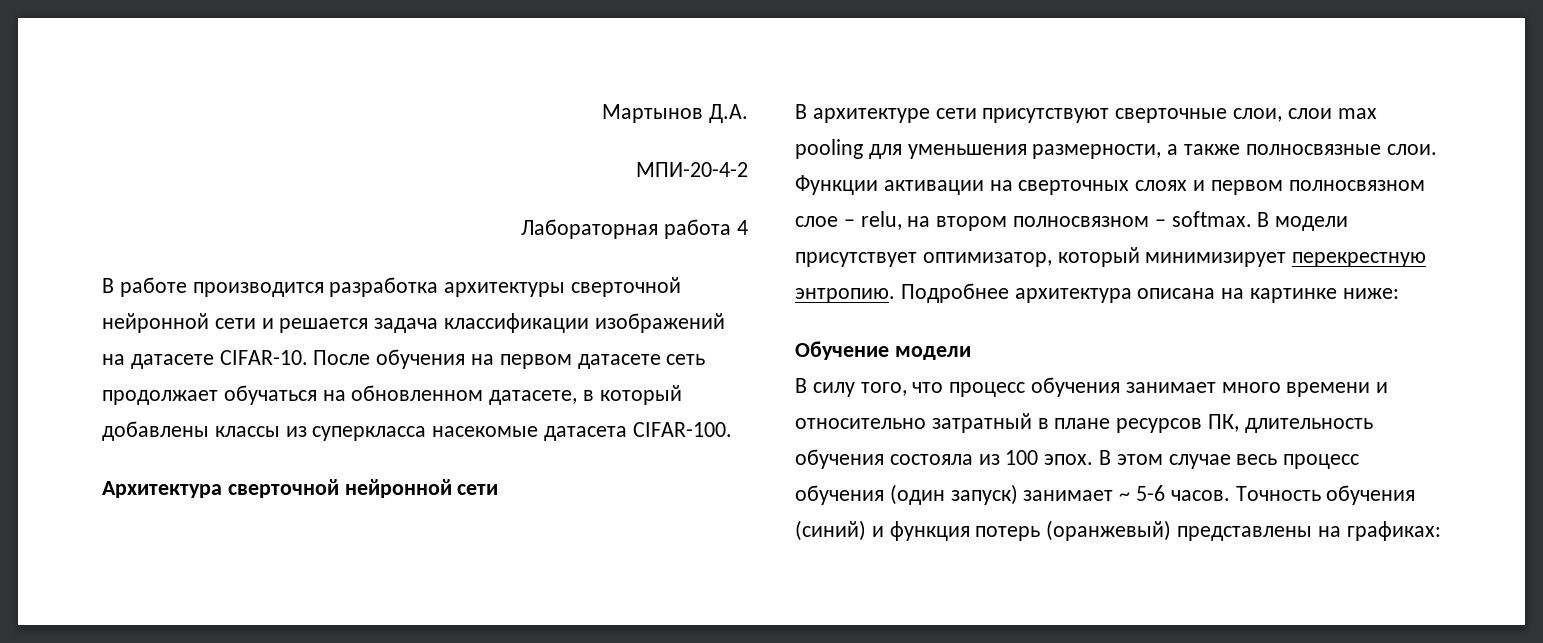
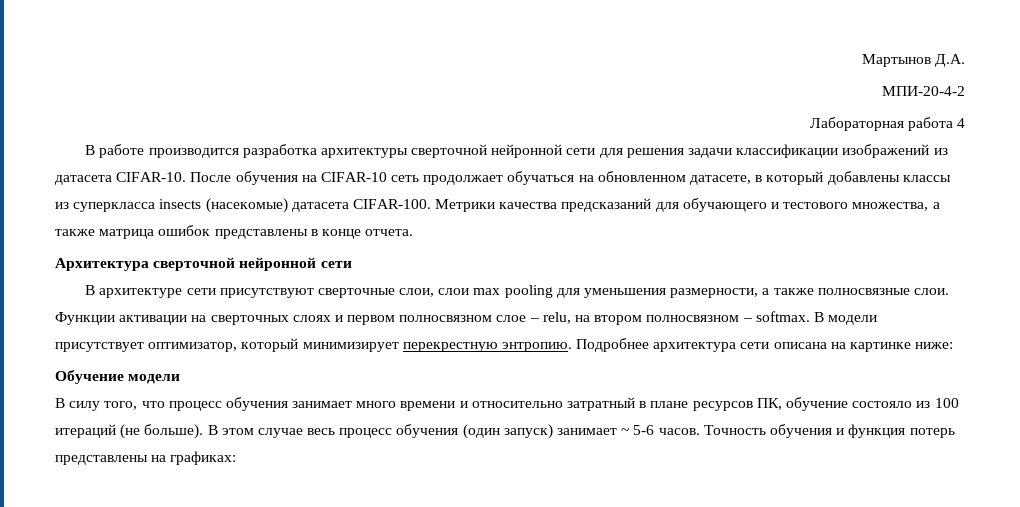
- В работе производится разработка архитектуры сверточной нейронной сети и решается задача классификации изображений на датасете CIFAR-10.
+ В работе производится разработка архитектуры сверточной нейронной сети для решения задачи классификации изображений из датасета CIFAR-10.
- После обучения на первом датасете сеть продолжает обучаться на обновленном датасете, в который добавлены классы из суперкласса насекомые датасета CIFAR-100.
+ После обучения на CIFAR-10 сеть продолжает обучаться на обновленном датасете, в который добавлены классы из суперкласса insects (насекомые) датасета CIFAR-100. Метрики качества предсказаний для обучающего и тестового множества, а также матрица ошибок представлены в конце отчета.
- Подробнее архитектура описана на картинке ниже:
+ Подробнее архитектура сети описана на картинке ниже:
- В силу того, что процесс обучения занимает много времени и относительно затратный в плане ресурсов ПК, длительность обучения состояла из 100 эпох.
+ В силу того, что процесс обучения занимает много времени и относительно затратный в плане ресурсов ПК, обучение состояло из 100 итераций (не больше).
- Точность обучения (синий) и функция потерь (оранжевый) представлены на графиках:
+ Точность обучения и функция потерь представлены на графиках:

